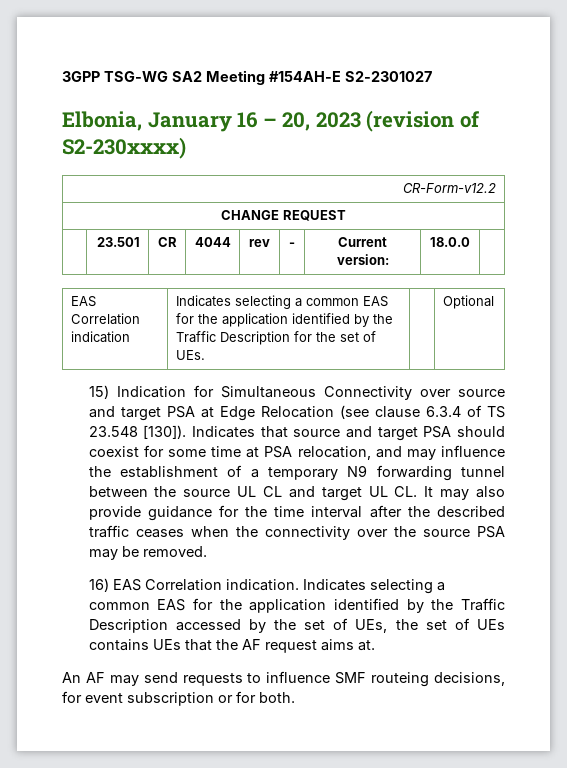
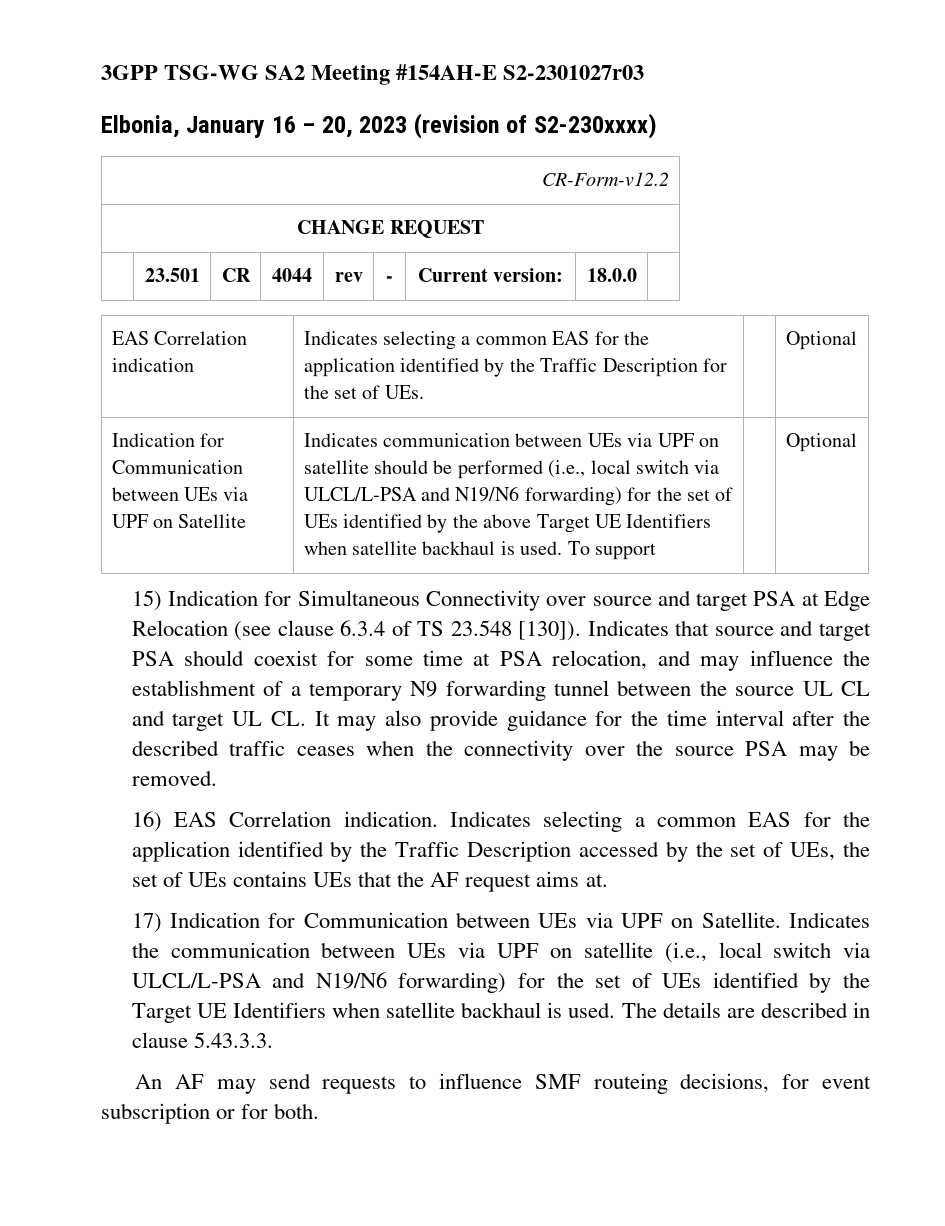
- 3GPP TSG-WG SA2 Meeting #154AH-E S2-2301027
+ 3GPP TSG-WG SA2 Meeting #154AH-E S2-2301027r03
+ Indication for Communication between UEs via UPF on Satellite | Indicates communication between UEs via UPF on satellite should be performed (i.e., local switch via ULCL/L-PSA and N19/N6 forwarding) for the set of UEs identified by the above Target UE Identifiers when satellite backhaul is used. To support | | Optional
+ 17) Indication for Communication between UEs via UPF on Satellite. Indicates the communication between UEs via UPF on satellite (i.e., local switch via ULCL/L-PSA and N19/N6 forwarding) for the set of UEs identified by the Target UE Identifiers when satellite backhaul is used. The details are described in clause 5.43.3.3.

